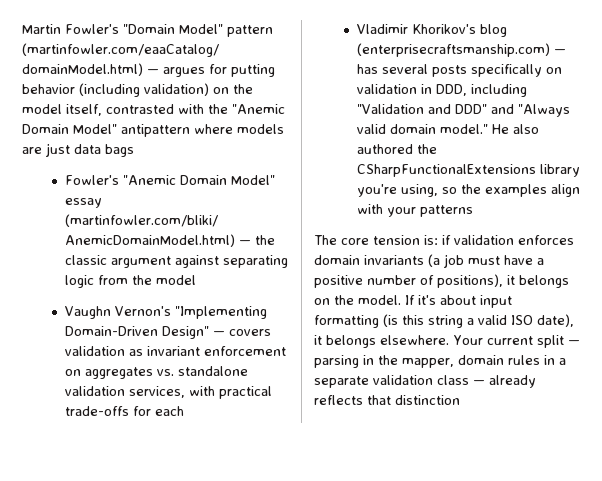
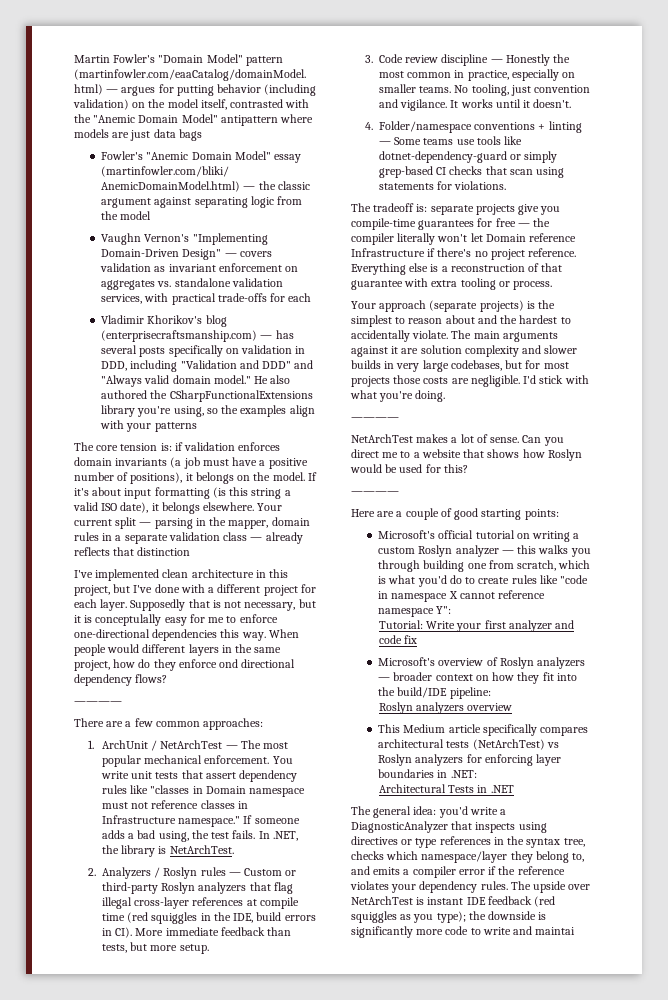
+ I've implemented clean architecture in this project, but I've done with a different project for each layer. Supposedly that is not necessary, but it is conceptulally easy for me to enforce one-directional dependencies this way. When people would different layers in the same project, how do they enforce ond directional dependency flows?
+ ————
+ There are a few common approaches:
+ 1. ArchUnit / NetArchTest — The most popular mechanical enforcement. You write unit tests that assert dependency rules like "classes in Domain namespace must not reference classes in Infrastructure namespace." If someone adds a bad using, the test fails. In .NET, the library is NetArchTest.
+ 2. Analyzers / Roslyn rules — Custom or third-party Roslyn analyzers that flag illegal cross-layer references at compile time (red squiggles in the IDE, build errors in CI). More immediate feedback than tests, but more setup.
+ 3. Code review discipline — Honestly the most common in practice, especially on smaller teams. No tooling, just convention and vigilance. It works until it doesn't.
+ 4. Folder/namespace conventions + linting — Some teams use tools like dotnet-dependency-guard or simply grep-based CI checks that scan using statements for violations.
+ The tradeoff is: separate projects give you compile-time guarantees for free — the compiler literally won't let Domain reference Infrastructure if there's no project reference. Everything else is a reconstruction of that guarantee with extra tooling or process.
+ Your approach (separate projects) is the simplest to reason about and the hardest to accidentally violate. The main arguments against it are solution complexity and slower builds in very large codebases, but for most projects those costs are negligible. I'd stick with what you're doing.
+ ————
+ NetArchTest makes a lot of sense. Can you direct me to a website that shows how Roslyn would be used for this?
+ ————
+ Here are a couple of good starting points:
+ Microsoft's official tutorial on writing a custom Roslyn analyzer — this walks you through building one from scratch, which is what you'd do to create rules like "code in namespace X cannot reference namespace Y":
+ Tutorial: Write your first analyzer and code fix
+ Microsoft's overview of Roslyn analyzers — broader context on how they fit into the build/IDE pipeline:
+ Roslyn analyzers overview
+ This Medium article specifically compares architectural tests (NetArchTest) vs Roslyn analyzers for enforcing layer boundaries in .NET:
+ Architectural Tests in .NET
+ The general idea: you'd write a DiagnosticAnalyzer that inspects using directives or type references in the syntax tree, checks which namespace/layer they belong to, and emits a compiler error if the reference violates your dependency rules. The upside over NetArchTest is instant IDE feedback (red squiggles as you type); the downside is significantly more code to write and maintai

